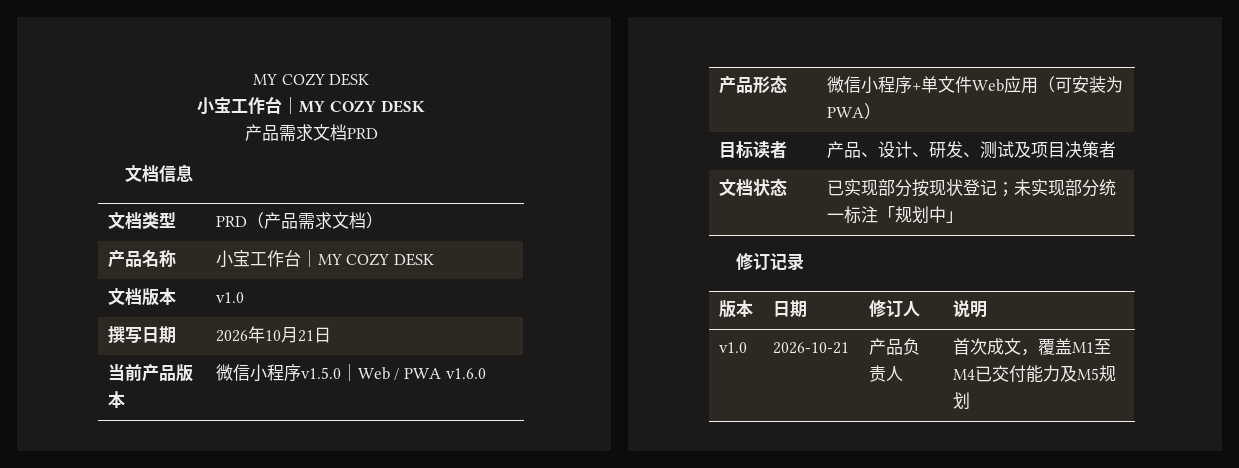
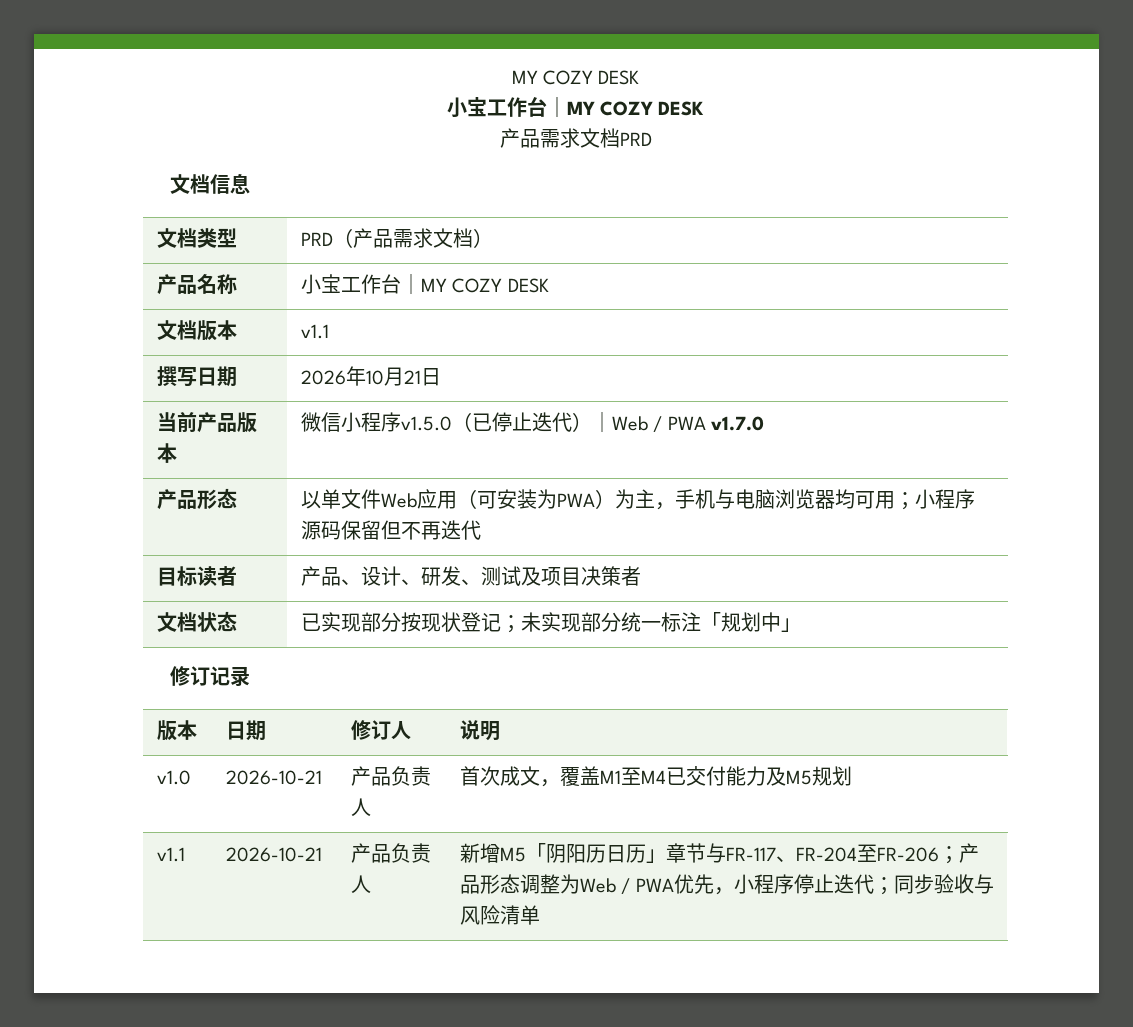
- 文档版本 | v1.0
+ 文档版本 | v1.1
- 当前产品版本 | 微信小程序v1.5.0｜Web / PWA v1.6.0
+ 当前产品版本 | 微信小程序v1.5.0（已停止迭代）｜Web / PWA v1.7.0
- 产品形态 | 微信小程序+单文件Web应用（可安装为PWA）
+ 产品形态 | 以单文件Web应用（可安装为PWA）为主，手机与电脑浏览器均可用；小程序源码保留但不再迭代
+ v1.1 | 2026-10-21 | 产品负责人 | 新增M5「阴阳历日历」章节与FR-117、FR-204至FR-206；产品形态调整为Web / PWA优先，小程序停止迭代；同步验收与风险清单

